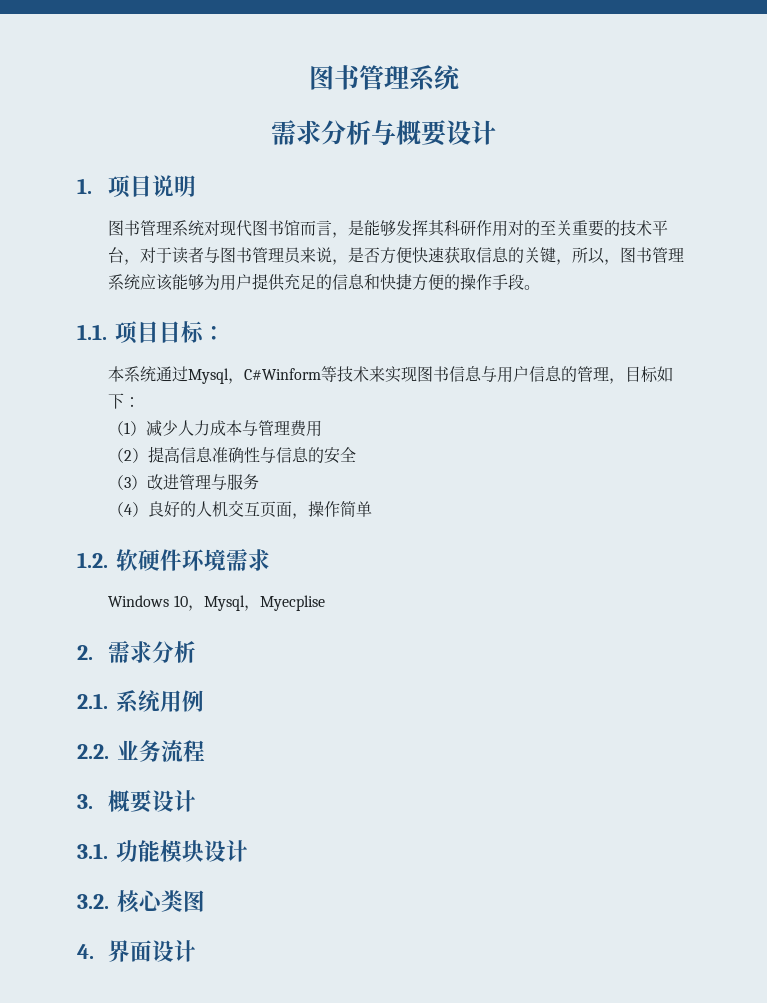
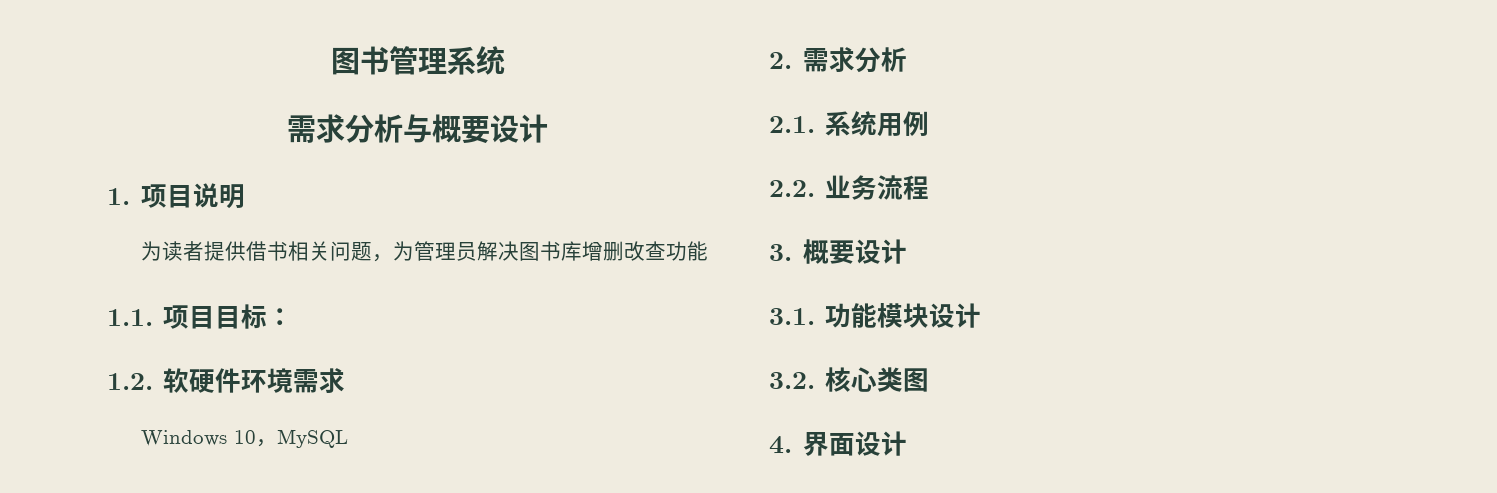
- 图书管理系统对现代图书馆而言，是能够发挥其科研作用对的至关重要的技术平台，对于读者与图书管理员来说，是否方便快速获取信息的关键，所以，图书管理系统应该能够为用户提供充足的信息和快捷方便的操作手段。
+ 为读者提供借书相关问题，为管理员解决图书库增删改查功能
  1.1.项目目标：
- 本系统通过Mysql，C#Winform等技术来实现图书信息与用户信息的管理，目标如下：
- （1）减少人力成本与管理费用
- （2）提高信息准确性与信息的安全
- （3）改进管理与服务
- （4）良好的人机交互页面，操作简单
- Windows 10，Mysql，Myecplise
+ Windows 10，MySQL

